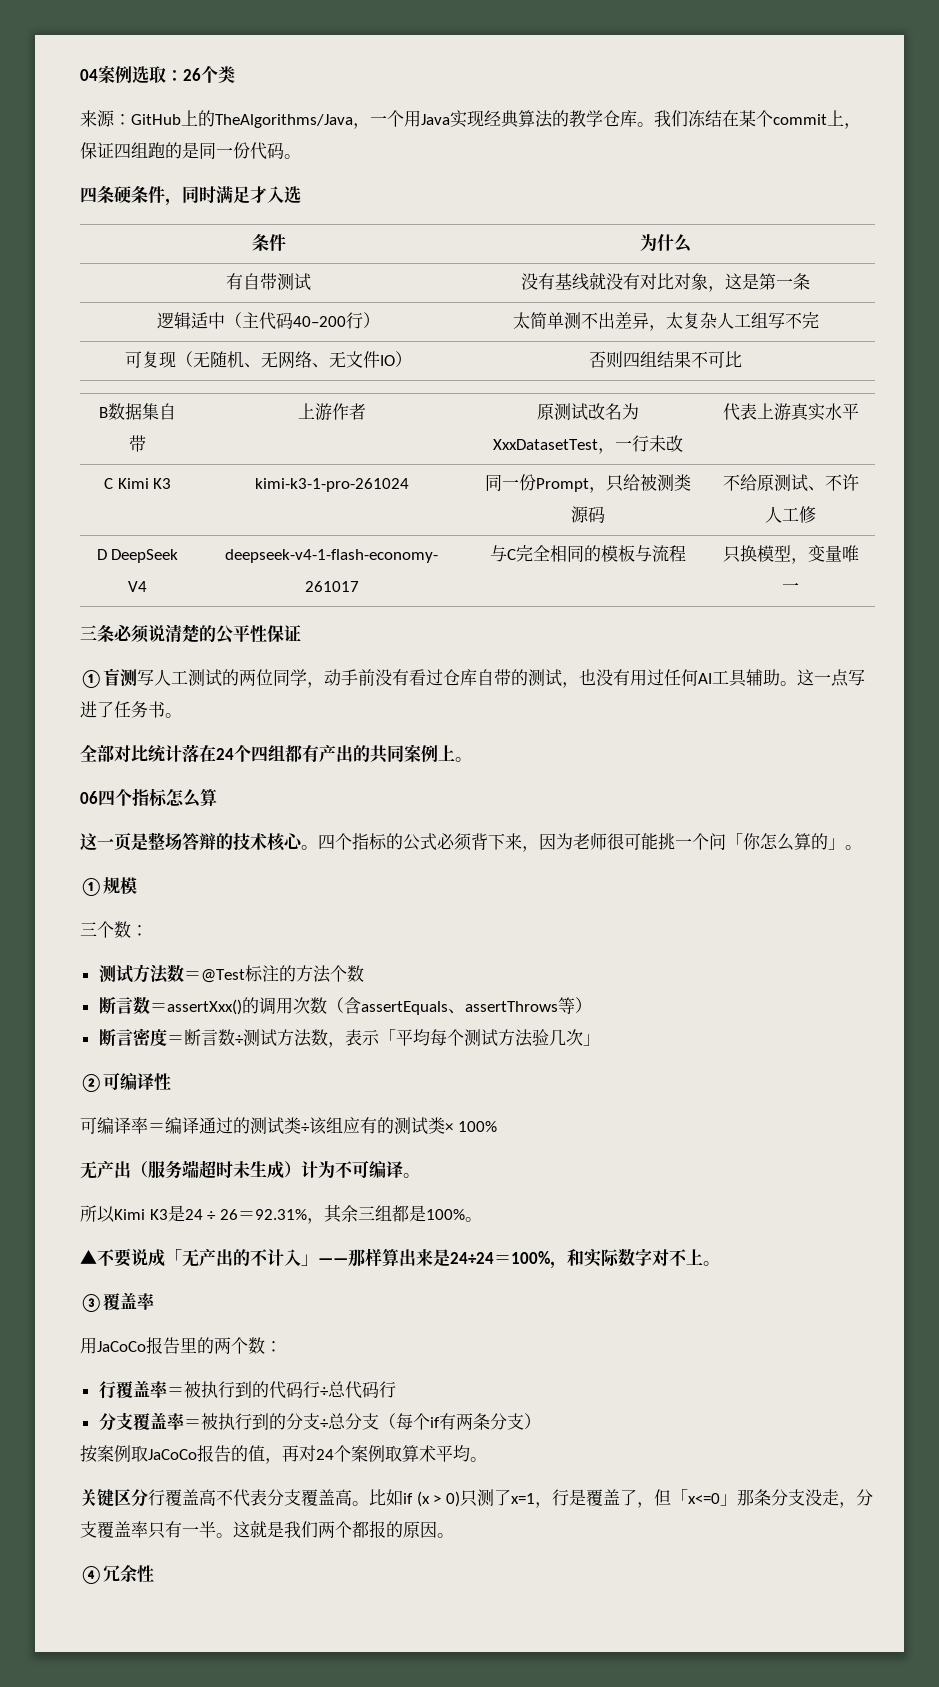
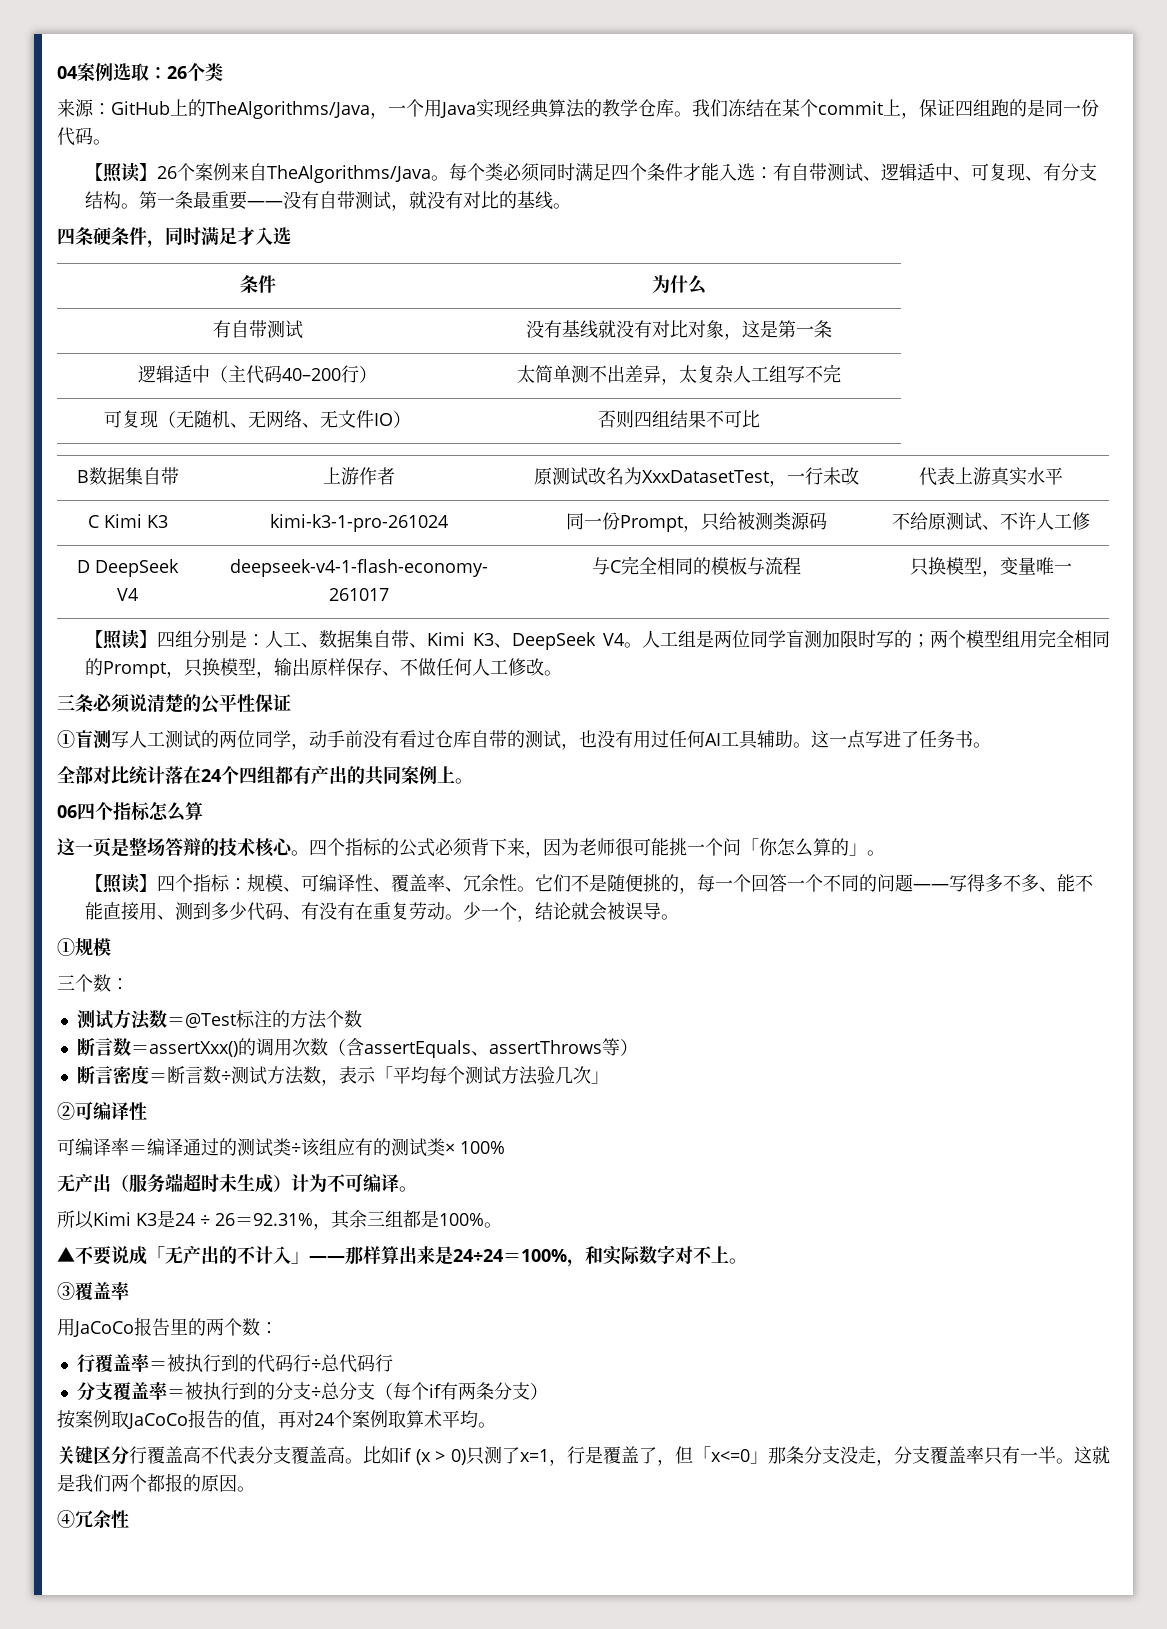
+ 【照读】26个案例来自TheAlgorithms/Java。每个类必须同时满足四个条件才能入选：有自带测试、逻辑适中、可复现、有分支结构。第一条最重要——没有自带测试，就没有对比的基线。
+ 【照读】四组分别是：人工、数据集自带、Kimi K3、DeepSeek V4。人工组是两位同学盲测加限时写的；两个模型组用完全相同的Prompt，只换模型，输出原样保存、不做任何人工修改。
+ 【照读】四个指标：规模、可编译性、覆盖率、冗余性。它们不是随便挑的，每一个回答一个不同的问题——写得多不多、能不能直接用、测到多少代码、有没有在重复劳动。少一个，结论就会被误导。

